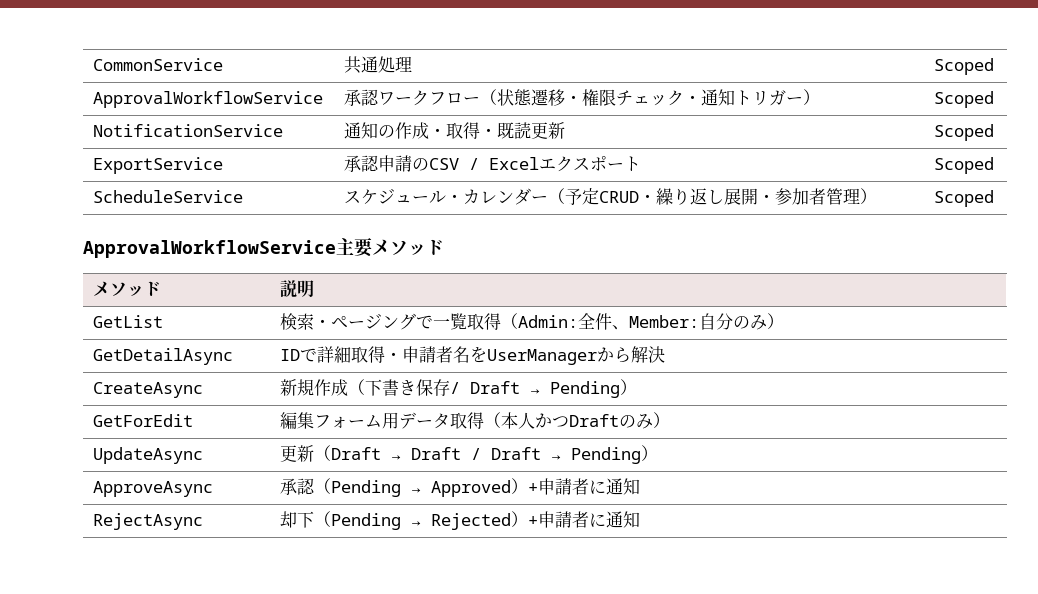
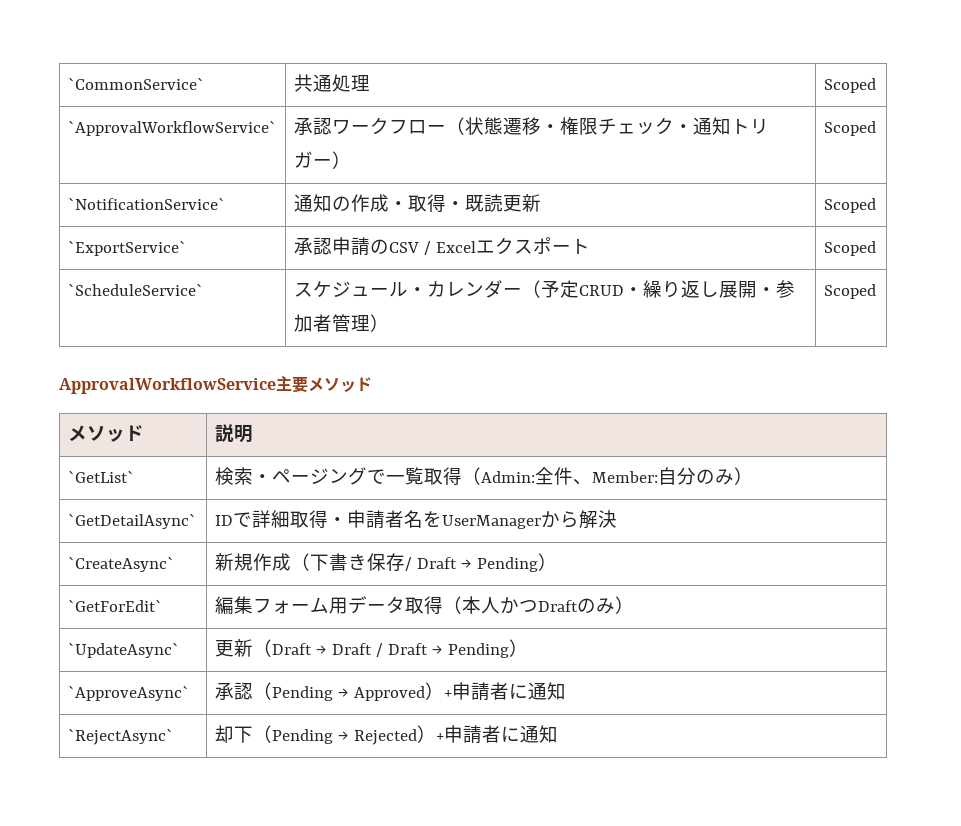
- CommonService | 共通処理 | Scoped
+ `CommonService` | 共通処理 | Scoped
- ApprovalWorkflowService | 承認ワークフロー（状態遷移・権限チェック・通知トリガー） | Scoped
+ `ApprovalWorkflowService` | 承認ワークフロー（状態遷移・権限チェック・通知トリガー） | Scoped
- NotificationService | 通知の作成・取得・既読更新 | Scoped
+ `NotificationService` | 通知の作成・取得・既読更新 | Scoped
- ExportService | 承認申請のCSV / Excelエクスポート | Scoped
+ `ExportService` | 承認申請のCSV / Excelエクスポート | Scoped
- ScheduleService | スケジュール・カレンダー（予定CRUD・繰り返し展開・参加者管理） | Scoped
+ `ScheduleService` | スケジュール・カレンダー（予定CRUD・繰り返し展開・参加者管理） | Scoped
- GetList | 検索・ページングで一覧取得（Admin:全件、Member:自分のみ）
+ `GetList` | 検索・ページングで一覧取得（Admin:全件、Member:自分のみ）
- GetDetailAsync | IDで詳細取得・申請者名をUserManagerから解決
+ `GetDetailAsync` | IDで詳細取得・申請者名をUserManagerから解決
- CreateAsync | 新規作成（下書き保存/ Draft → Pending）
+ `CreateAsync` | 新規作成（下書き保存/ Draft → Pending）
- GetForEdit | 編集フォーム用データ取得（本人かつDraftのみ）
+ `GetForEdit` | 編集フォーム用データ取得（本人かつDraftのみ）
- UpdateAsync | 更新（Draft → Draft / Draft → Pending）
+ `UpdateAsync` | 更新（Draft → Draft / Draft → Pending）
- ApproveAsync | 承認（Pending → Approved）+申請者に通知
+ `ApproveAsync` | 承認（Pending → Approved）+申請者に通知
- RejectAsync | 却下（Pending → Rejected）+申請者に通知
+ `RejectAsync` | 却下（Pending → Rejected）+申請者に通知

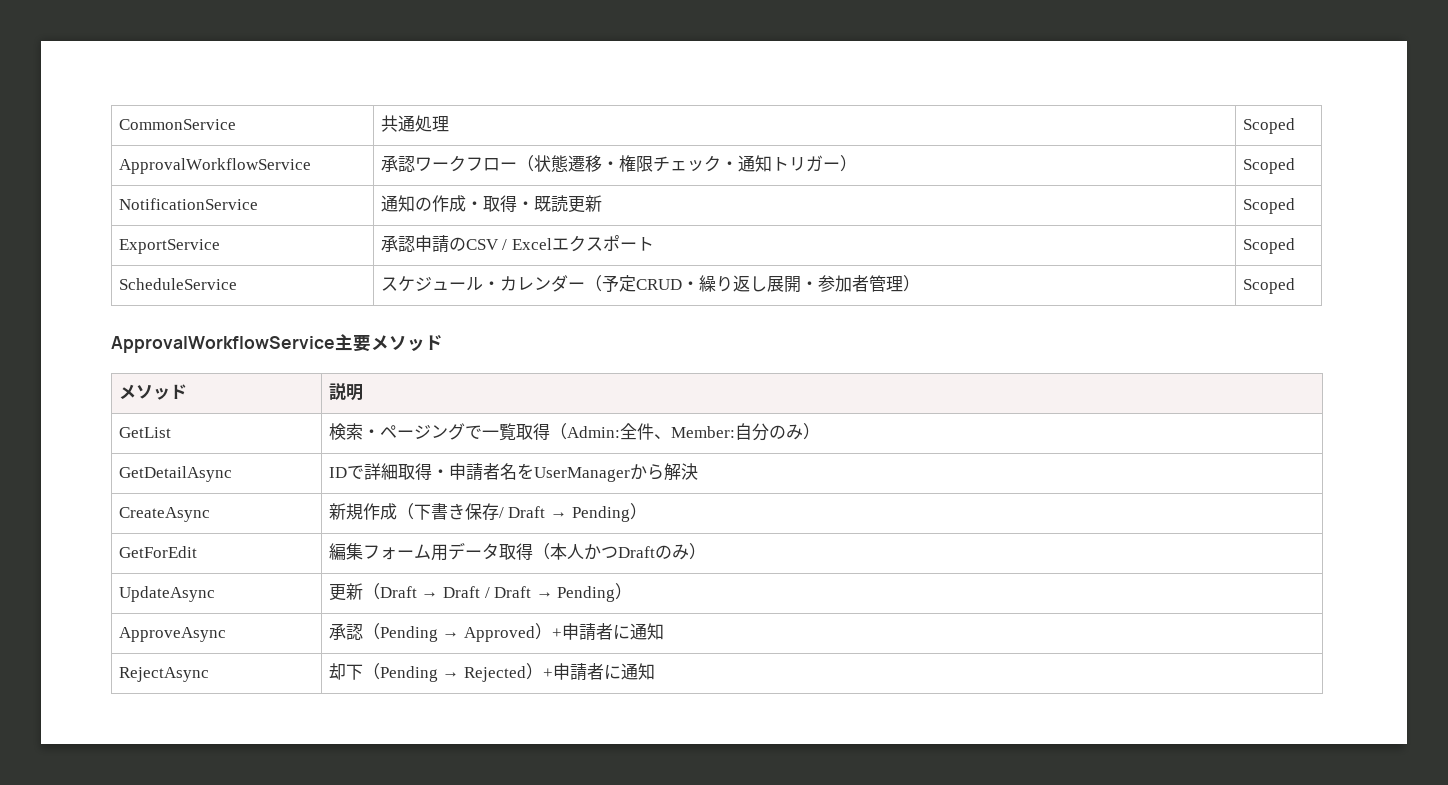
- `CommonService` | 共通処理 | Scoped
+ CommonService | 共通処理 | Scoped
- `ApprovalWorkflowService` | 承認ワークフロー（状態遷移・権限チェック・通知トリガー） | Scoped
+ ApprovalWorkflowService | 承認ワークフロー（状態遷移・権限チェック・通知トリガー） | Scoped
- `NotificationService` | 通知の作成・取得・既読更新 | Scoped
+ NotificationService | 通知の作成・取得・既読更新 | Scoped
- `ExportService` | 承認申請のCSV / Excelエクスポート | Scoped
+ ExportService | 承認申請のCSV / Excelエクスポート | Scoped
- `ScheduleService` | スケジュール・カレンダー（予定CRUD・繰り返し展開・参加者管理） | Scoped
+ ScheduleService | スケジュール・カレンダー（予定CRUD・繰り返し展開・参加者管理） | Scoped
- `GetList` | 検索・ページングで一覧取得（Admin:全件、Member:自分のみ）
+ GetList | 検索・ページングで一覧取得（Admin:全件、Member:自分のみ）
- `GetDetailAsync` | IDで詳細取得・申請者名をUserManagerから解決
+ GetDetailAsync | IDで詳細取得・申請者名をUserManagerから解決
- `CreateAsync` | 新規作成（下書き保存/ Draft → Pending）
+ CreateAsync | 新規作成（下書き保存/ Draft → Pending）
- `GetForEdit` | 編集フォーム用データ取得（本人かつDraftのみ）
+ GetForEdit | 編集フォーム用データ取得（本人かつDraftのみ）
- `UpdateAsync` | 更新（Draft → Draft / Draft → Pending）
+ UpdateAsync | 更新（Draft → Draft / Draft → Pending）
- `ApproveAsync` | 承認（Pending → Approved）+申請者に通知
+ ApproveAsync | 承認（Pending → Approved）+申請者に通知
- `RejectAsync` | 却下（Pending → Rejected）+申請者に通知
+ RejectAsync | 却下（Pending → Rejected）+申請者に通知

